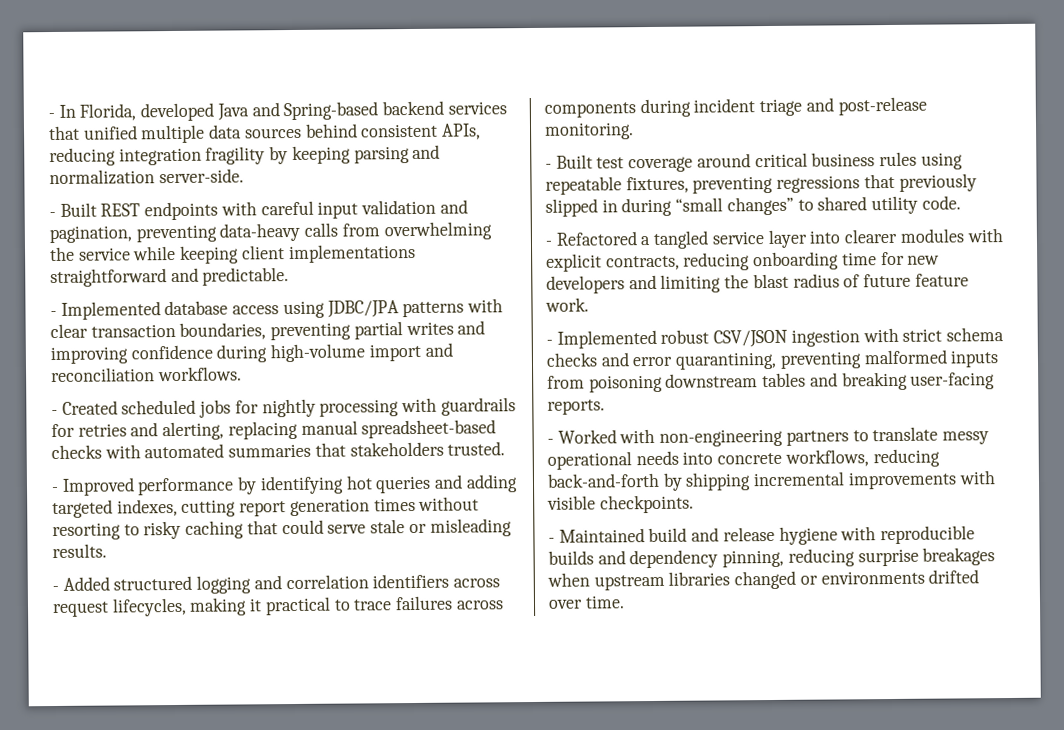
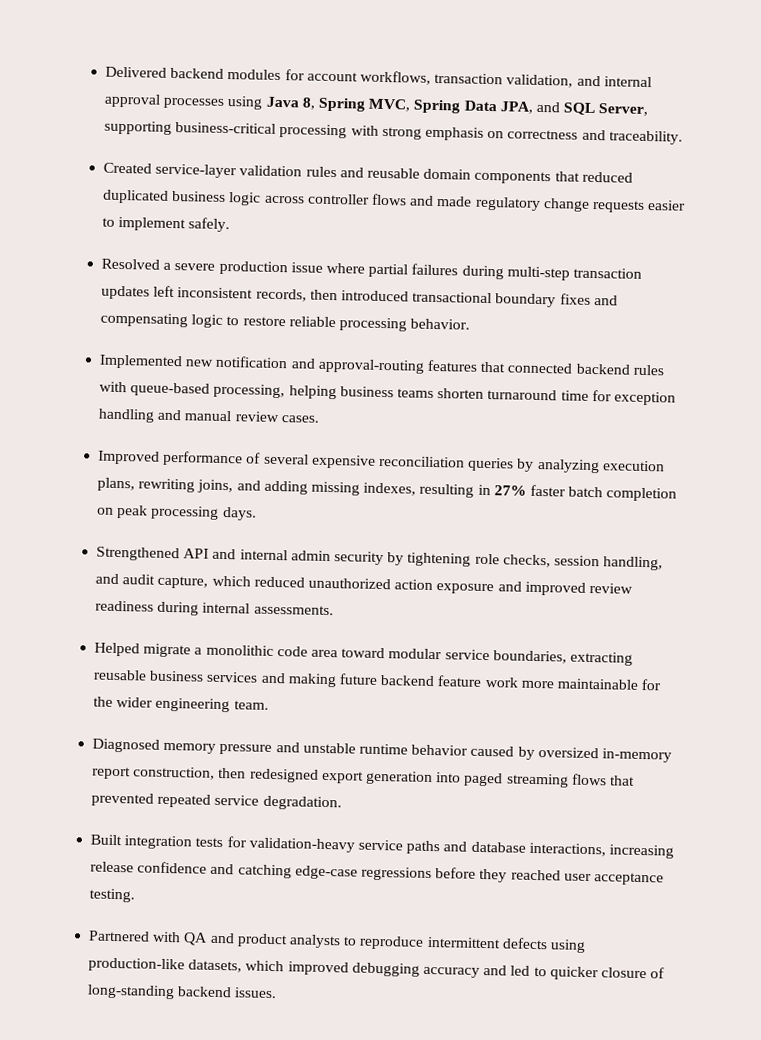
- - In Florida, developed Java and Spring-based backend services that unified multiple data sources behind consistent APIs, reducing integration fragility by keeping parsing and normalization server-side.
- - Built REST endpoints with careful input validation and pagination, preventing data-heavy calls from overwhelming the service while keeping client implementations straightforward and predictable.
- - Implemented database access using JDBC/JPA patterns with clear transaction boundaries, preventing partial writes and improving confidence during high-volume import and reconciliation workflows.
- - Created scheduled jobs for nightly processing with guardrails for retries and alerting, replacing manual spreadsheet-based checks with automated summaries that stakeholders trusted.
- - Improved performance by identifying hot queries and adding targeted indexes, cutting report generation times without resorting to risky caching that could serve stale or misleading results.
- - Added structured logging and correlation identifiers across request lifecycles, making it practical to trace failures across components during incident triage and post-release monitoring.
- - Built test coverage around critical business rules using repeatable fixtures, preventing regressions that previously slipped in during “small changes” to shared utility code.
- - Refactored a tangled service layer into clearer modules with explicit contracts, reducing onboarding time for new developers and limiting the blast radius of future feature work.
- - Implemented robust CSV/JSON ingestion with strict schema checks and error quarantining, preventing malformed inputs from poisoning downstream tables and breaking user-facing reports.
- - Worked with non-engineering partners to translate messy operational needs into concrete workflows, reducing back-and-forth by shipping incremental improvements with visible checkpoints.
- - Maintained build and release hygiene with reproducible builds and dependency pinning, reducing surprise breakages when upstream libraries changed or environments drifted over time.
+ Delivered backend modules for account workflows, transaction validation, and internal approval processes using Java 8, Spring MVC, Spring Data JPA, and SQL Server, supporting business-critical processing with strong emphasis on correctness and traceability.
+ Created service-layer validation rules and reusable domain components that reduced duplicated business logic across controller flows and made regulatory change requests easier to implement safely.
+ Resolved a severe production issue where partial failures during multi-step transaction updates left inconsistent records, then introduced transactional boundary fixes and compensating logic to restore reliable processing behavior.
+ Implemented new notification and approval-routing features that connected backend rules with queue-based processing, helping business teams shorten turnaround time for exception handling and manual review cases.
+ Improved performance of several expensive reconciliation queries by analyzing execution plans, rewriting joins, and adding missing indexes, resulting in 27% faster batch completion on peak processing days.
+ Strengthened API and internal admin security by tightening role checks, session handling, and audit capture, which reduced unauthorized action exposure and improved review readiness during internal assessments.
+ Helped migrate a monolithic code area toward modular service boundaries, extracting reusable business services and making future backend feature work more maintainable for the wider engineering team.
+ Diagnosed memory pressure and unstable runtime behavior caused by oversized in-memory report construction, then redesigned export generation into paged streaming flows that prevented repeated service degradation.
+ Built integration tests for validation-heavy service paths and database interactions, increasing release confidence and catching edge-case regressions before they reached user acceptance testing.
+ Partnered with QA and product analysts to reproduce intermittent defects using production-like datasets, which improved debugging accuracy and led to quicker closure of long-standing backend issues.

